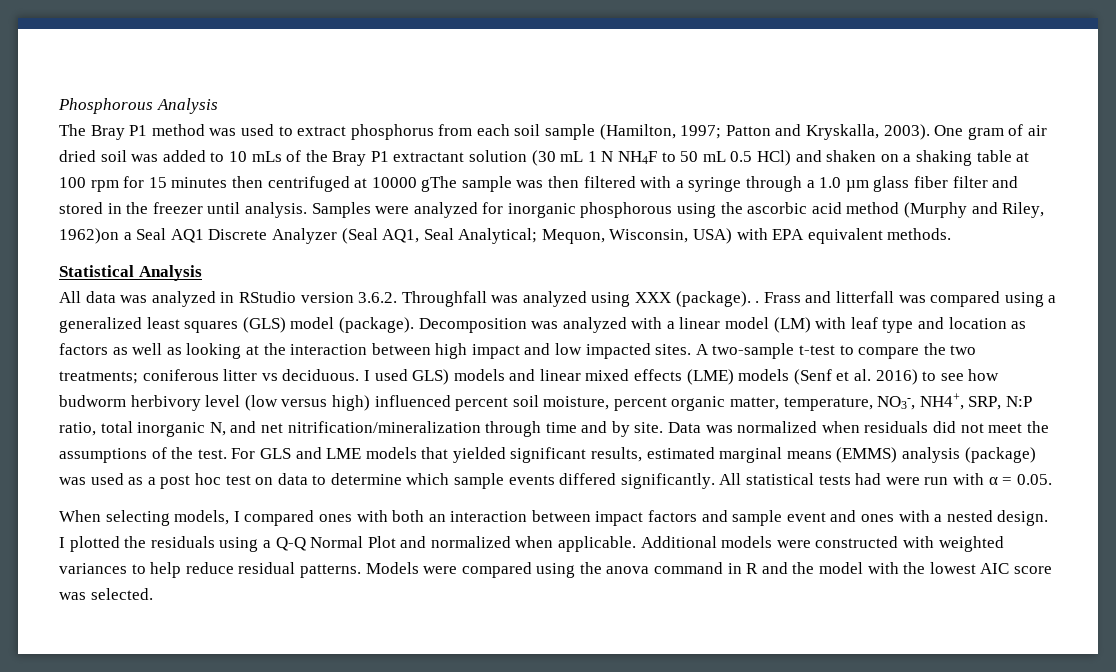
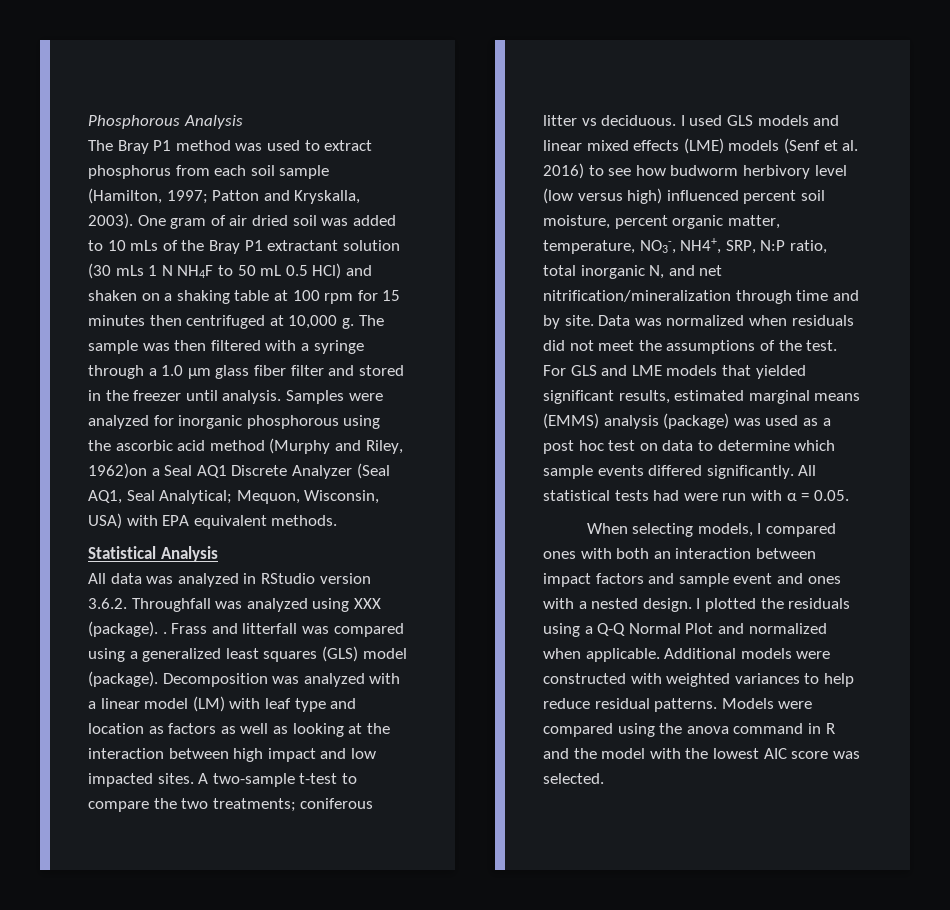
- One gram of air dried soil was added to 10 mLs of the Bray P1 extractant solution (30 mL 1 N NH4F to 50 mL 0.5 HCl) and shaken on a shaking table at 100 rpm for 15 minutes then centrifuged at 10000 gThe sample was then filtered with a syringe through a 1.0 µm glass fiber filter and stored in the freezer until analysis.
+ One gram of air dried soil was added to 10 mLs of the Bray P1 extractant solution (30 mLs 1 N NH4F to 50 mL 0.5 HCl) and shaken on a shaking table at 100 rpm for 15 minutes then centrifuged at 10,000 g. The sample was then filtered with a syringe through a 1.0 µm glass fiber filter and stored in the freezer until analysis.
- I used GLS) models and linear mixed effects (LME) models (Senf et al. 2016) to see how budworm herbivory level (low versus high) influenced percent soil moisture, percent organic matter, temperature, NO3-, NH4+, SRP, N:P ratio, total inorganic N, and net nitrification/mineralization through time and by site.
+ I used GLS models and linear mixed effects (LME) models (Senf et al. 2016) to see how budworm herbivory level (low versus high) influenced percent soil moisture, percent organic matter, temperature, NO3-, NH4+, SRP, N:P ratio, total inorganic N, and net nitrification/mineralization through time and by site.

